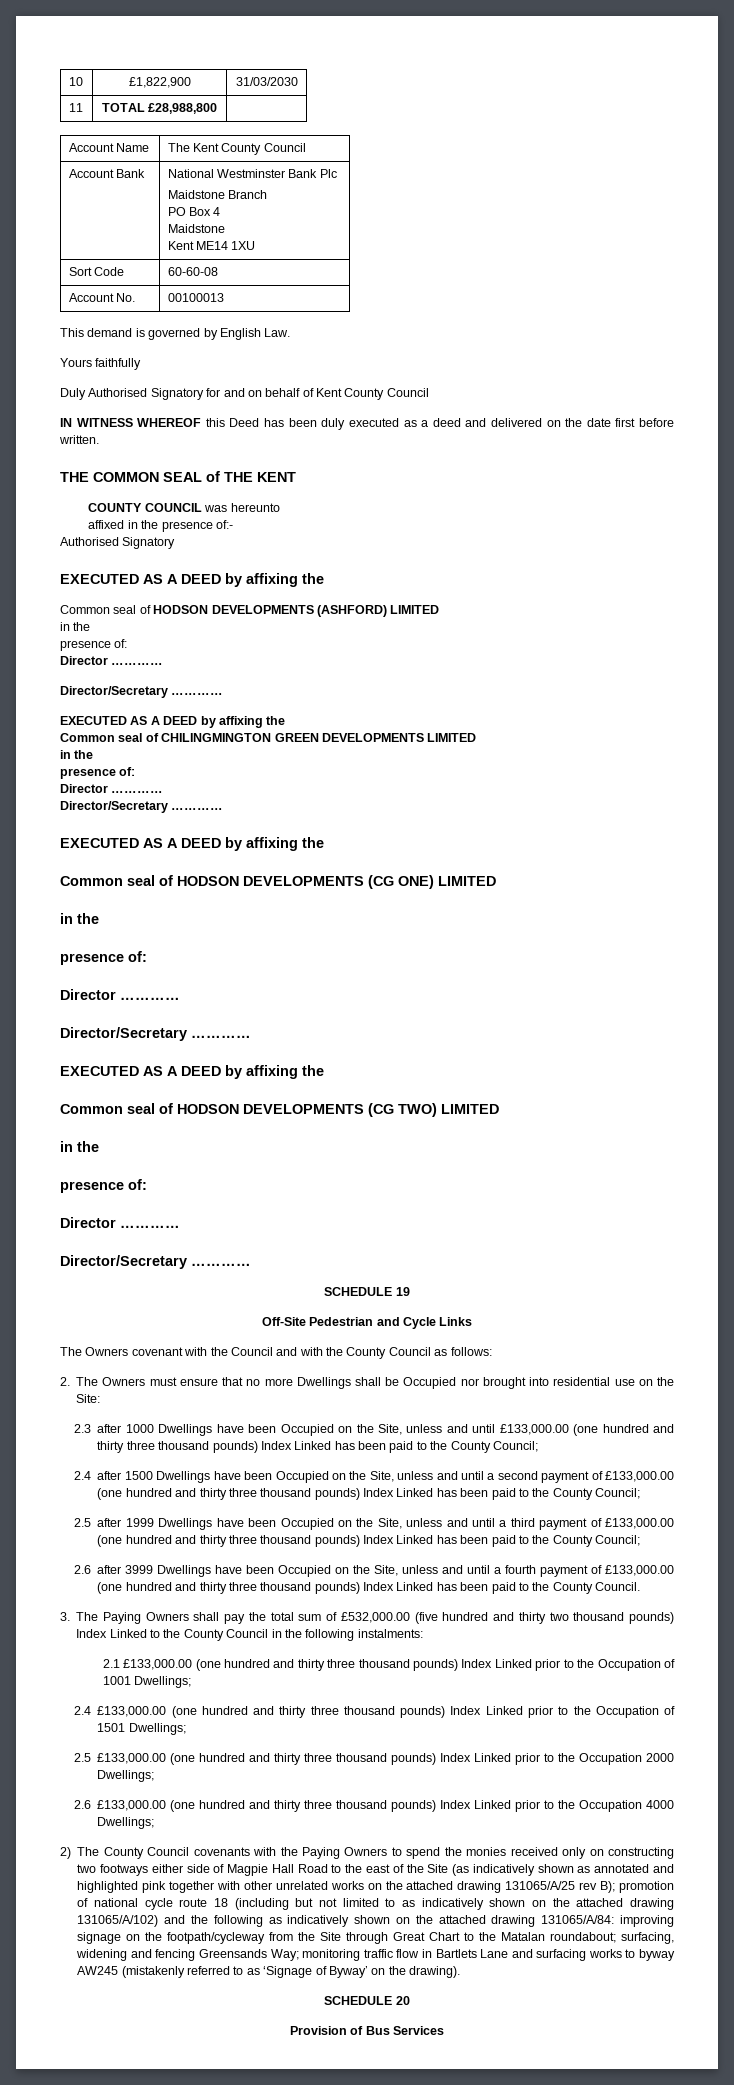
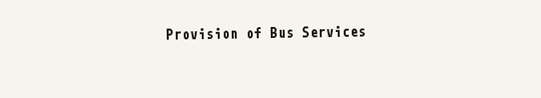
- 10 | £1,822,900 | 31/03/2030
- 11 | TOTAL £28,988,800 |
- Account Name | The Kent County Council
- Account Bank | National Westminster Bank Plc
- Maidstone Branch
- PO Box 4
- Maidstone
- Kent ME14 1XU
- Sort Code | 60-60-08
- Account No. | 00100013
- This demand is governed by English Law.
- Yours faithfully
- Duly Authorised Signatory for and on behalf of Kent County Council
- IN WITNESS WHEREOF this Deed has been duly executed as a deed and delivered on the date first before written.
- THE COMMON SEAL of THE KENT
- COUNTY COUNCIL was hereunto
- affixed in the presence of:-
- Authorised Signatory
- EXECUTED AS A DEED by affixing the
- Common seal of HODSON DEVELOPMENTS (ASHFORD) LIMITED
- in the
- presence of:
- Director …………
- Director/Secretary …………
- EXECUTED AS A DEED by affixing the
- Common seal of CHILINGMINGTON GREEN DEVELOPMENTS LIMITED
- in the
- presence of:
- Director …………
- Director/Secretary …………
- EXECUTED AS A DEED by affixing the
- Common seal of HODSON DEVELOPMENTS (CG ONE) LIMITED
- in the
- presence of:
- Director …………
- Director/Secretary …………
- EXECUTED AS A DEED by affixing the
- Common seal of HODSON DEVELOPMENTS (CG TWO) LIMITED
- in the
- presence of:
- Director …………
- Director/Secretary …………
- SCHEDULE 19
- Off-Site Pedestrian and Cycle Links
- The Owners covenant with the Council and with the County Council as follows:
- 2. The Owners must ensure that no more Dwellings shall be Occupied nor brought into residential use on the Site:
- 2.3 after 1000 Dwellings have been Occupied on the Site, unless and until £133,000.00 (one hundred and thirty three thousand pounds) Index Linked has been paid to the County Council;
- 2.4 after 1500 Dwellings have been Occupied on the Site, unless and until a second payment of £133,000.00 (one hundred and thirty three thousand pounds) Index Linked has been paid to the County Council;
- 2.5 after 1999 Dwellings have been Occupied on the Site, unless and until a third payment of £133,000.00 (one hundred and thirty three thousand pounds) Index Linked has been paid to the County Council;
- 2.6 after 3999 Dwellings have been Occupied on the Site, unless and until a fourth payment of £133,000.00 (one hundred and thirty three thousand pounds) Index Linked has been paid to the County Council.
- 3. The Paying Owners shall pay the total sum of £532,000.00 (five hundred and thirty two thousand pounds) Index Linked to the County Council in the following instalments:
- 2.1 £133,000.00 (one hundred and thirty three thousand pounds) Index Linked prior to the Occupation of 1001 Dwellings;
- 2.4 £133,000.00 (one hundred and thirty three thousand pounds) Index Linked prior to the Occupation of 1501 Dwellings;
- 2.5 £133,000.00 (one hundred and thirty three thousand pounds) Index Linked prior to the Occupation 2000 Dwellings;
- 2.6 £133,000.00 (one hundred and thirty three thousand pounds) Index Linked prior to the Occupation 4000 Dwellings;
- 2) The County Council covenants with the Paying Owners to spend the monies received only on constructing two footways either side of Magpie Hall Road to the east of the Site (as indicatively shown as annotated and highlighted pink together with other unrelated works on the attached drawing 131065/A/25 rev B); promotion of national cycle route 18 (including but not limited to as indicatively shown on the attached drawing 131065/A/102) and the following as indicatively shown on the attached drawing 131065/A/84: improving signage on the footpath/cycleway from the Site through Great Chart to the Matalan roundabout; surfacing, widening and fencing Greensands Way; monitoring traffic flow in Bartlets Lane and surfacing works to byway AW245 (mistakenly referred to as ‘Signage of Byway’ on the drawing).
- SCHEDULE 20

